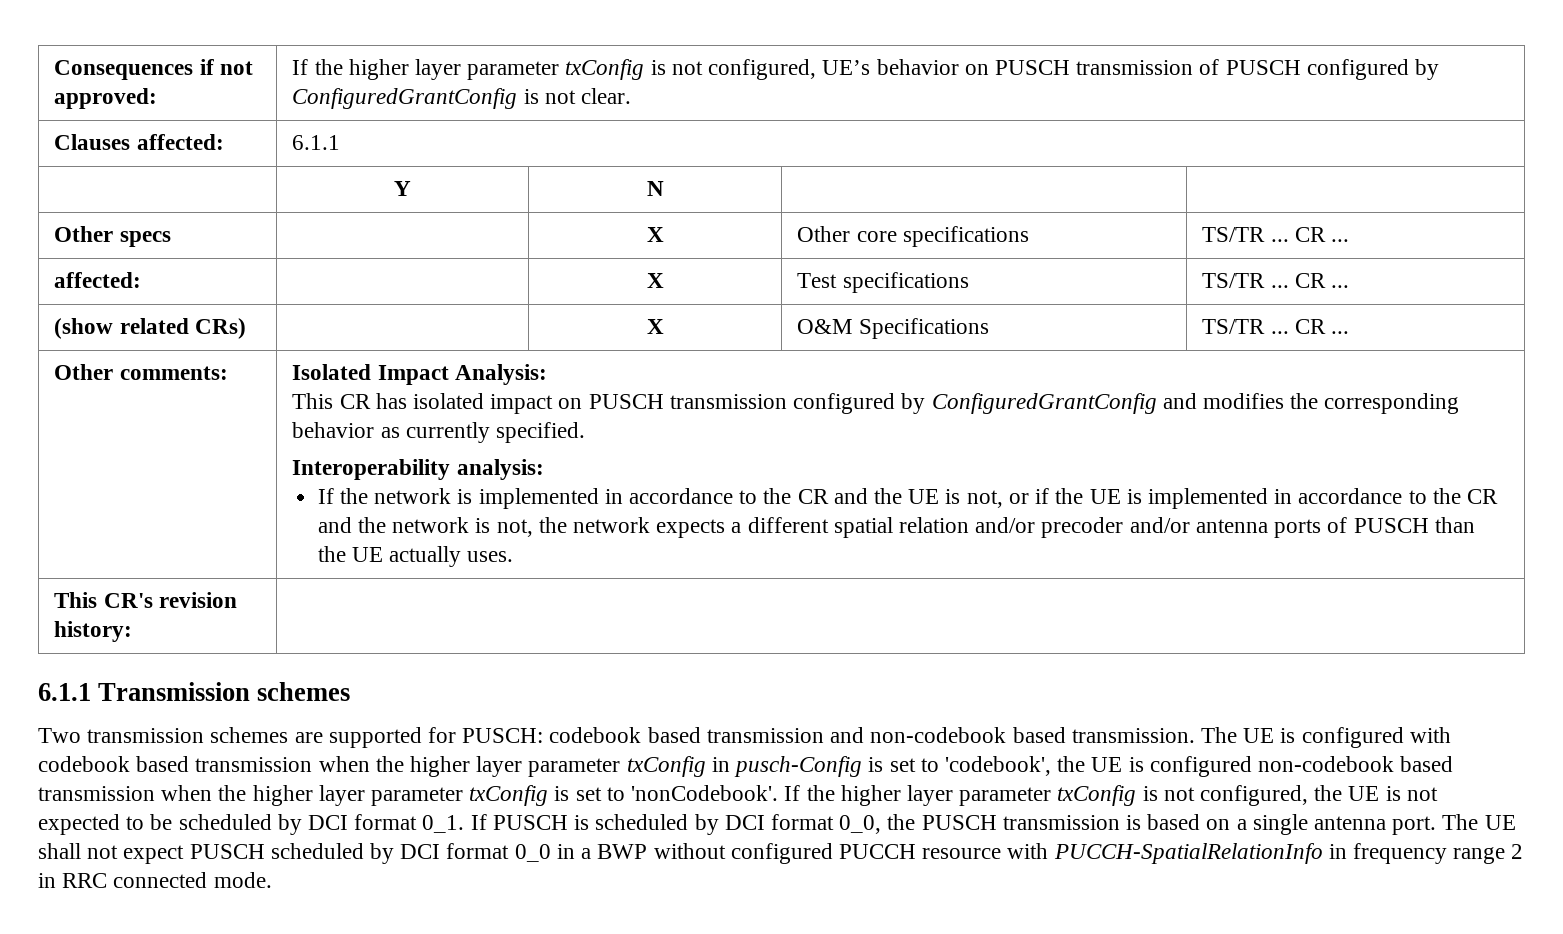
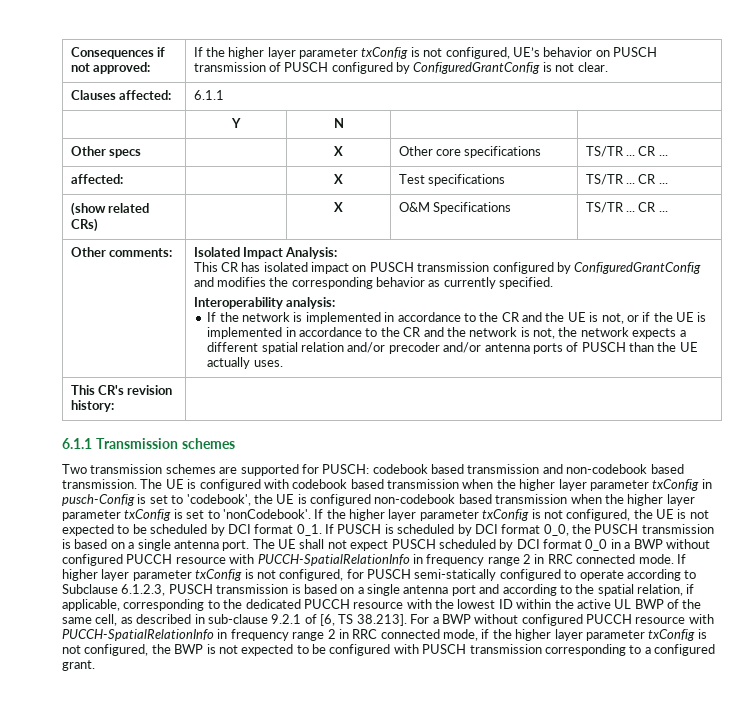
+ If higher layer parameter txConfig is not configured, for PUSCH semi-statically configured to operate according to Subclause 6.1.2.3, PUSCH transmission is based on a single antenna port and according to the spatial relation, if applicable, corresponding to the dedicated PUCCH resource with the lowest ID within the active UL BWP of the same cell, as described in sub-clause 9.2.1 of [6, TS 38.213]. For a BWP without configured PUCCH resource with PUCCH-SpatialRelationInfo in frequency range 2 in RRC connected mode, if the higher layer parameter txConfig is not configured, the BWP is not expected to be configured with PUSCH transmission corresponding to a configured grant.

